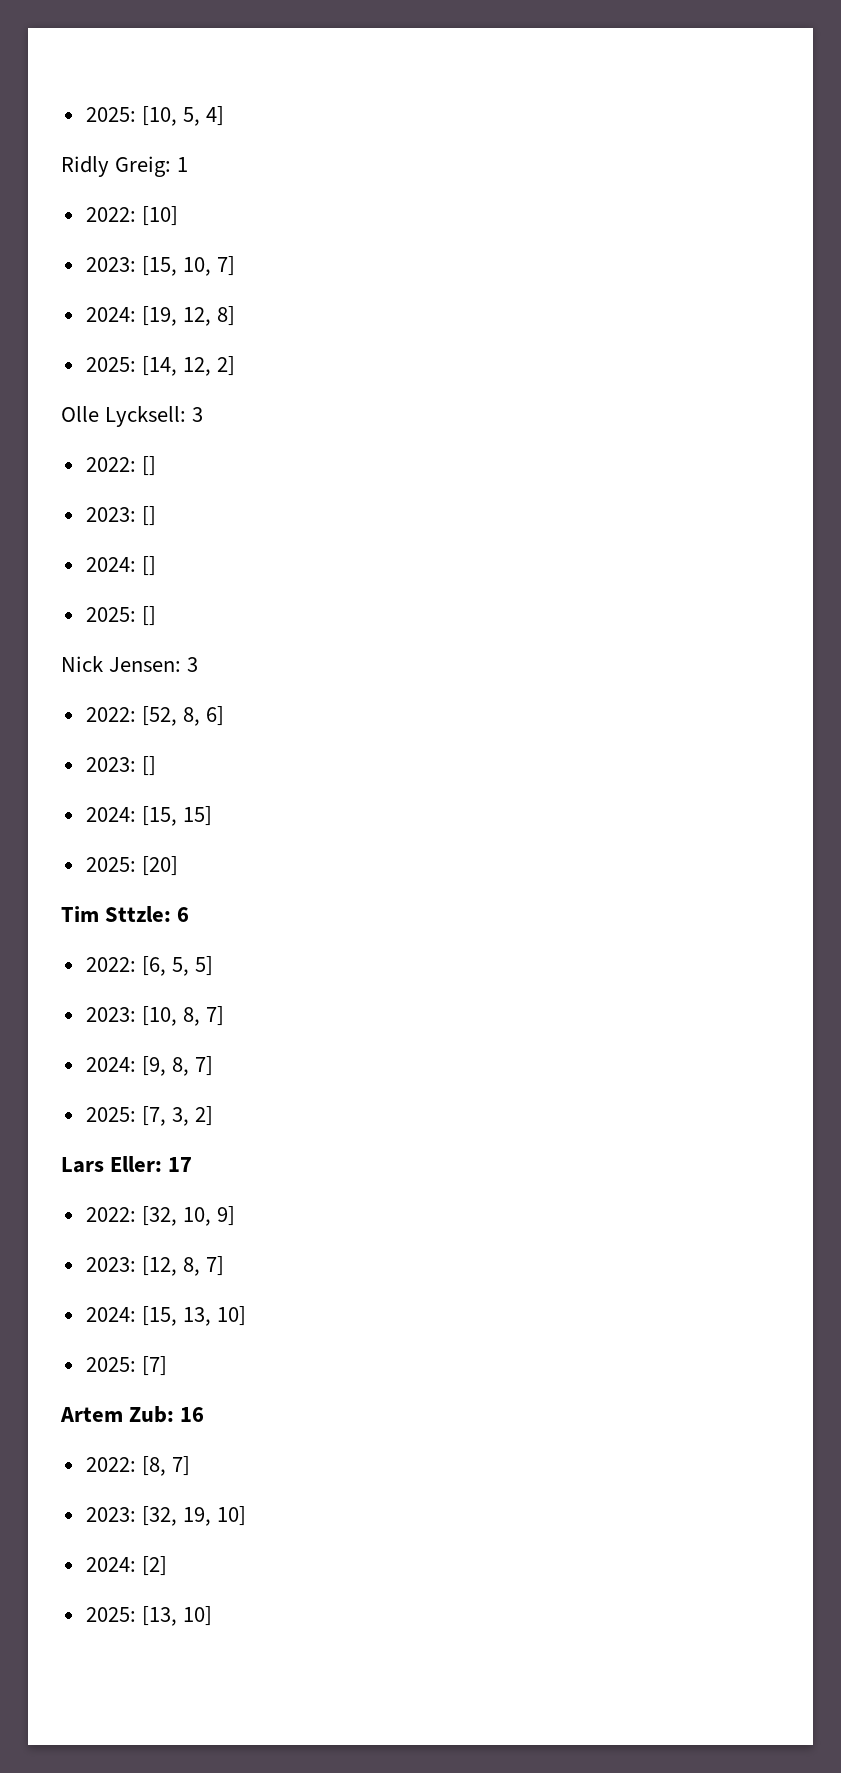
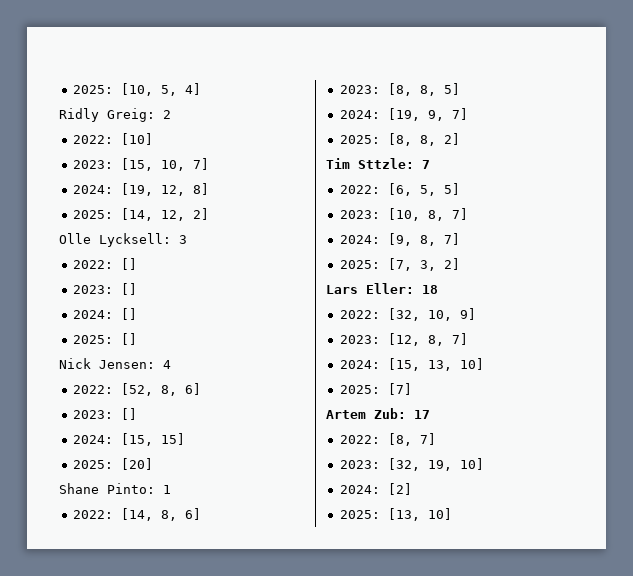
- Ridly Greig: 1
+ Ridly Greig: 2
- Nick Jensen: 3
+ Nick Jensen: 4
+ Shane Pinto: 1
+ 2022: [14, 8, 6]
+ 2023: [8, 8, 5]
+ 2024: [19, 9, 7]
+ 2025: [8, 8, 2]
- Tim Sttzle: 6
+ Tim Sttzle: 7
- Lars Eller: 17
+ Lars Eller: 18
- Artem Zub: 16
+ Artem Zub: 17

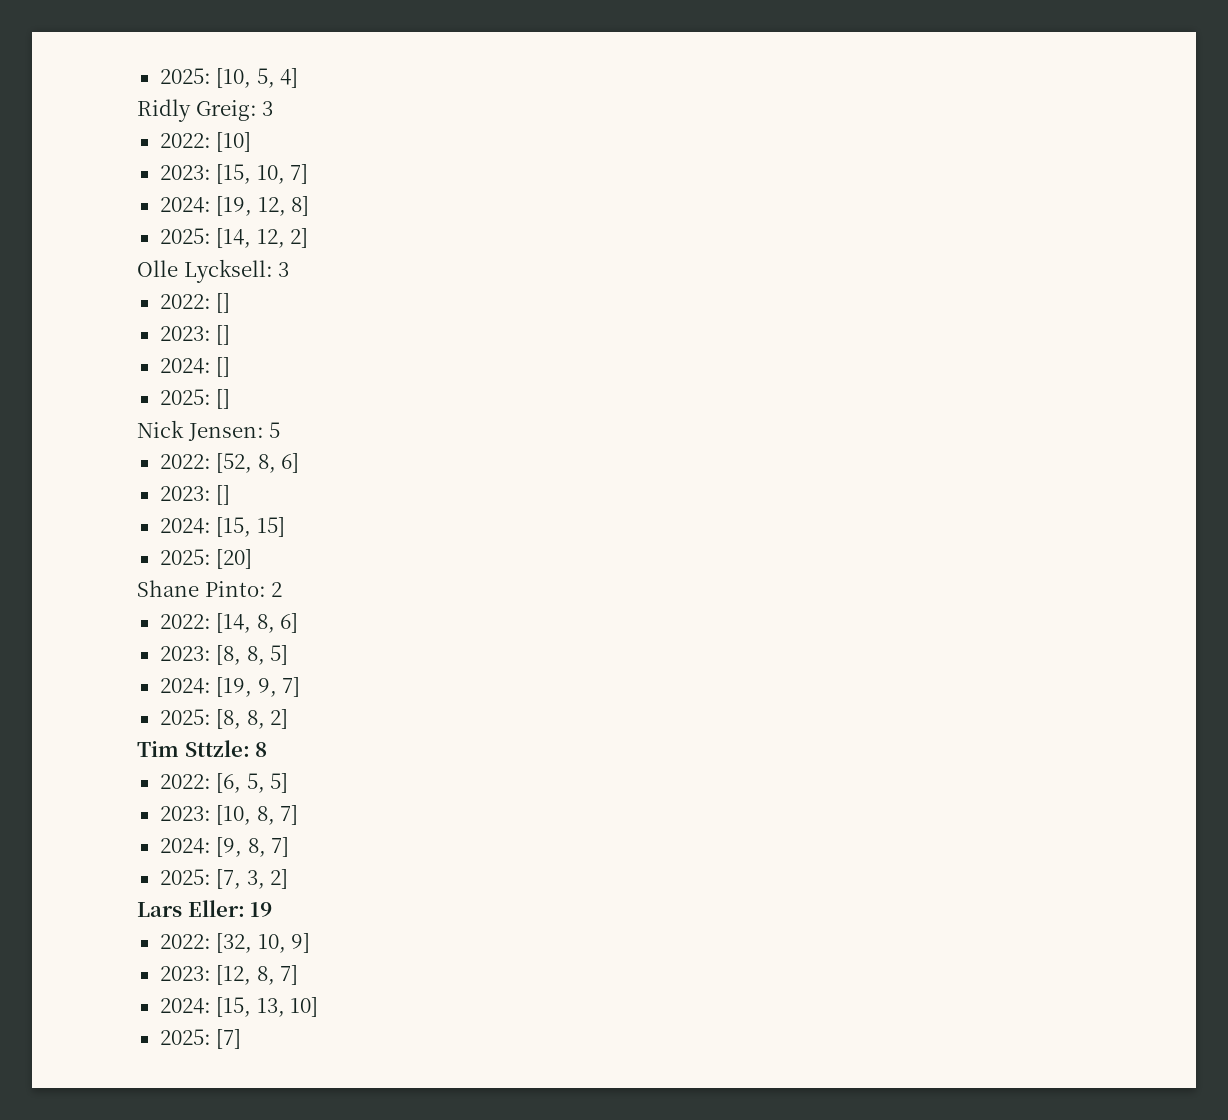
- Ridly Greig: 2
+ Ridly Greig: 3
- Nick Jensen: 4
+ Nick Jensen: 5
- Shane Pinto: 1
+ Shane Pinto: 2
- Tim Sttzle: 7
+ Tim Sttzle: 8
- Lars Eller: 18
+ Lars Eller: 19
- Artem Zub: 17
- 2022: [8, 7]
- 2023: [32, 19, 10]
- 2024: [2]
- 2025: [13, 10]

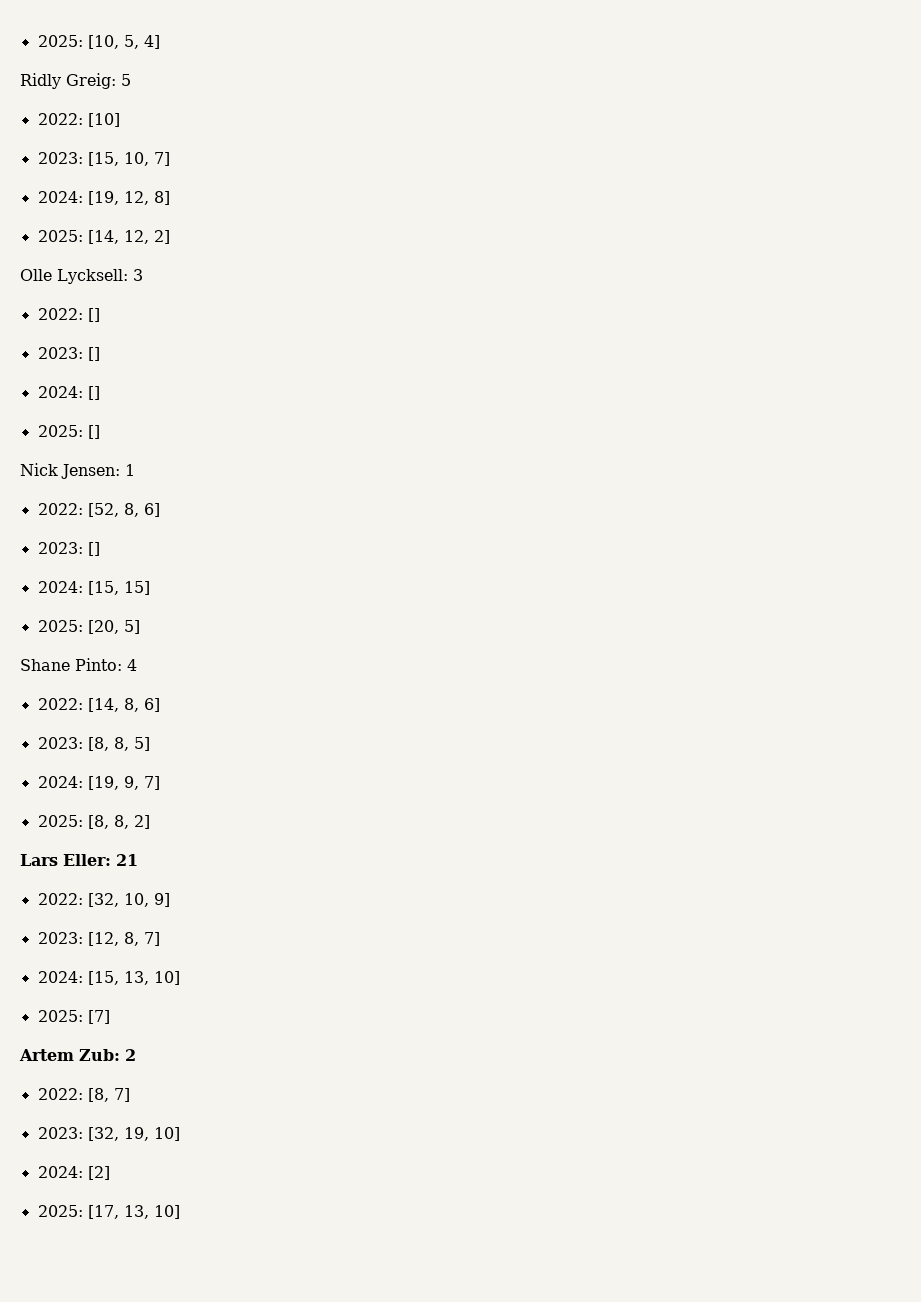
- Ridly Greig: 3
+ Ridly Greig: 5
- Nick Jensen: 5
+ Nick Jensen: 1
- 2025: [20]
+ 2025: [20, 5]
- Shane Pinto: 2
+ Shane Pinto: 4
- Tim Sttzle: 8
- 2022: [6, 5, 5]
- 2023: [10, 8, 7]
- 2024: [9, 8, 7]
- 2025: [7, 3, 2]
- Lars Eller: 19
+ Lars Eller: 21
+ Artem Zub: 2
+ 2022: [8, 7]
+ 2023: [32, 19, 10]
+ 2024: [2]
+ 2025: [17, 13, 10]

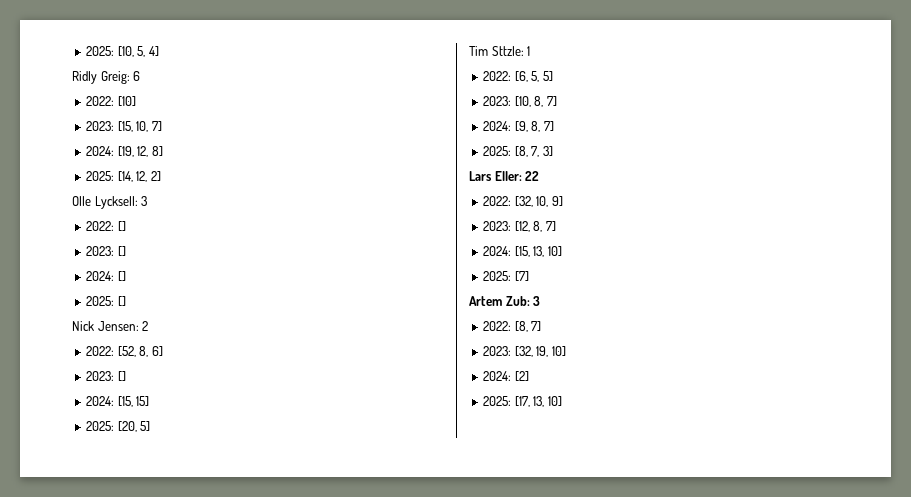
- Ridly Greig: 5
+ Ridly Greig: 6
- Nick Jensen: 1
+ Nick Jensen: 2
- Shane Pinto: 4
- 2022: [14, 8, 6]
- 2023: [8, 8, 5]
- 2024: [19, 9, 7]
+ Tim Sttzle: 1
+ 2022: [6, 5, 5]
+ 2023: [10, 8, 7]
+ 2024: [9, 8, 7]
- 2025: [8, 8, 2]
+ 2025: [8, 7, 3]
- Lars Eller: 21
+ Lars Eller: 22
- Artem Zub: 2
+ Artem Zub: 3

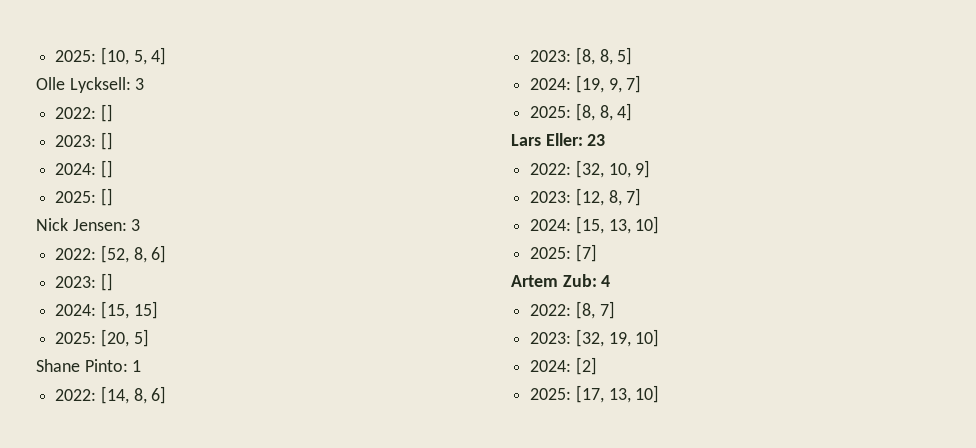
- Ridly Greig: 6
- 2022: [10]
- 2023: [15, 10, 7]
- 2024: [19, 12, 8]
- 2025: [14, 12, 2]
- Nick Jensen: 2
+ Nick Jensen: 3
- Tim Sttzle: 1
+ Shane Pinto: 1
- 2022: [6, 5, 5]
- 2023: [10, 8, 7]
- 2024: [9, 8, 7]
+ 2022: [14, 8, 6]
+ 2023: [8, 8, 5]
+ 2024: [19, 9, 7]
- 2025: [8, 7, 3]
+ 2025: [8, 8, 4]
- Lars Eller: 22
+ Lars Eller: 23
- Artem Zub: 3
+ Artem Zub: 4

